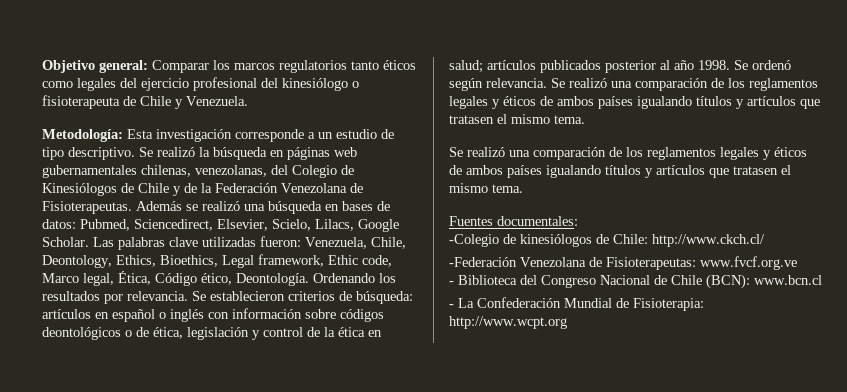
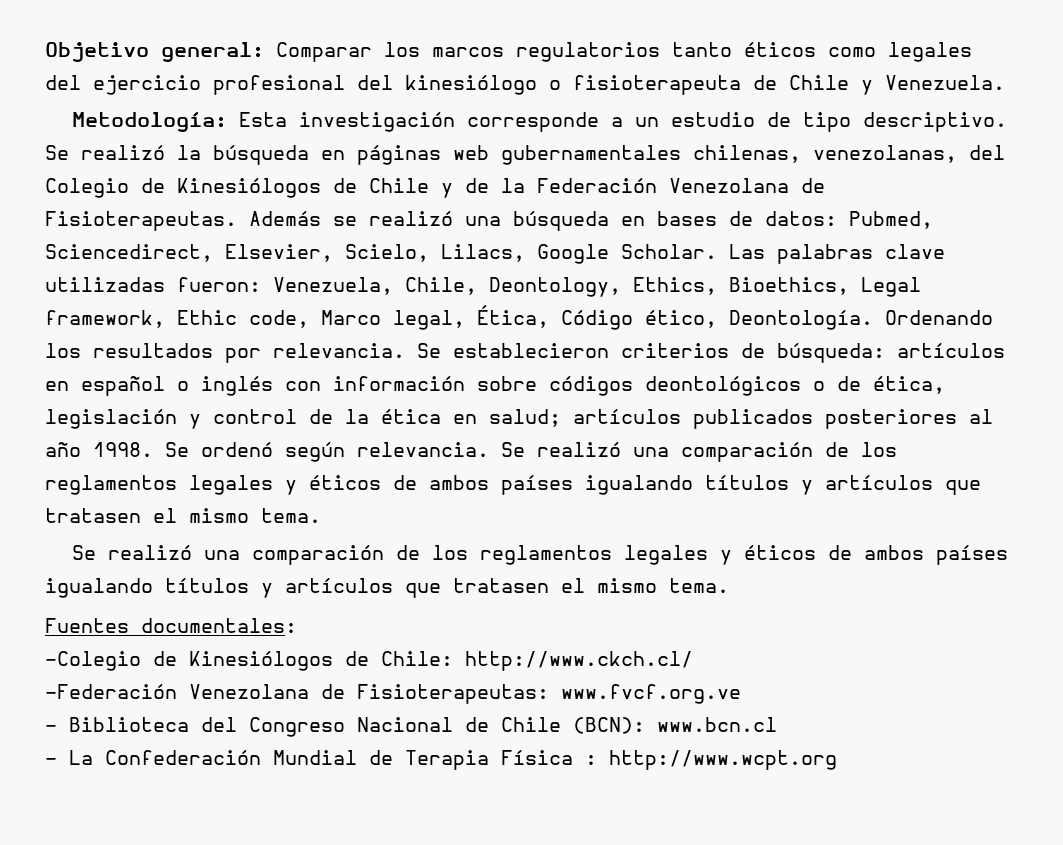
- Se establecieron criterios de búsqueda: artículos en español o inglés con información sobre códigos deontológicos o de ética, legislación y control de la ética en salud; artículos publicados posterior al año 1998.
+ Se establecieron criterios de búsqueda: artículos en español o inglés con información sobre códigos deontológicos o de ética, legislación y control de la ética en salud; artículos publicados posteriores al año 1998.
- -Colegio de kinesiólogos de Chile: http://www.ckch.cl/
+ -Colegio de Kinesiólogos de Chile: http://www.ckch.cl/
- - La Confederación Mundial de Fisioterapia: http://www.wcpt.org
+ - La Confederación Mundial de Terapia Física : http://www.wcpt.org

